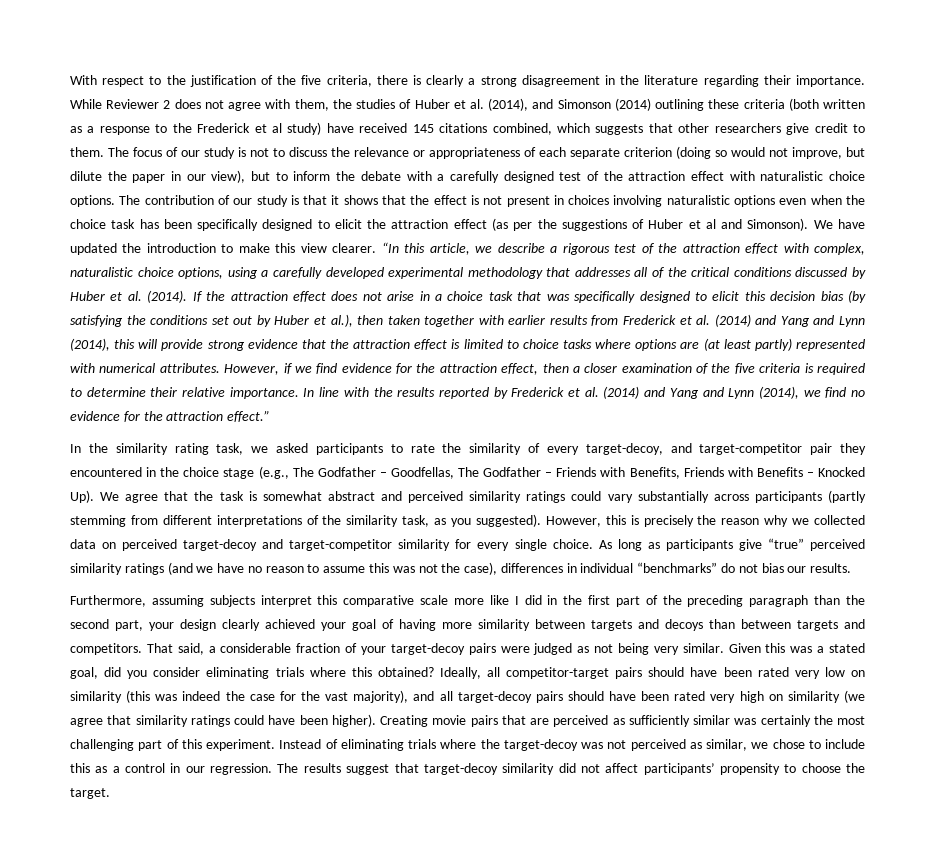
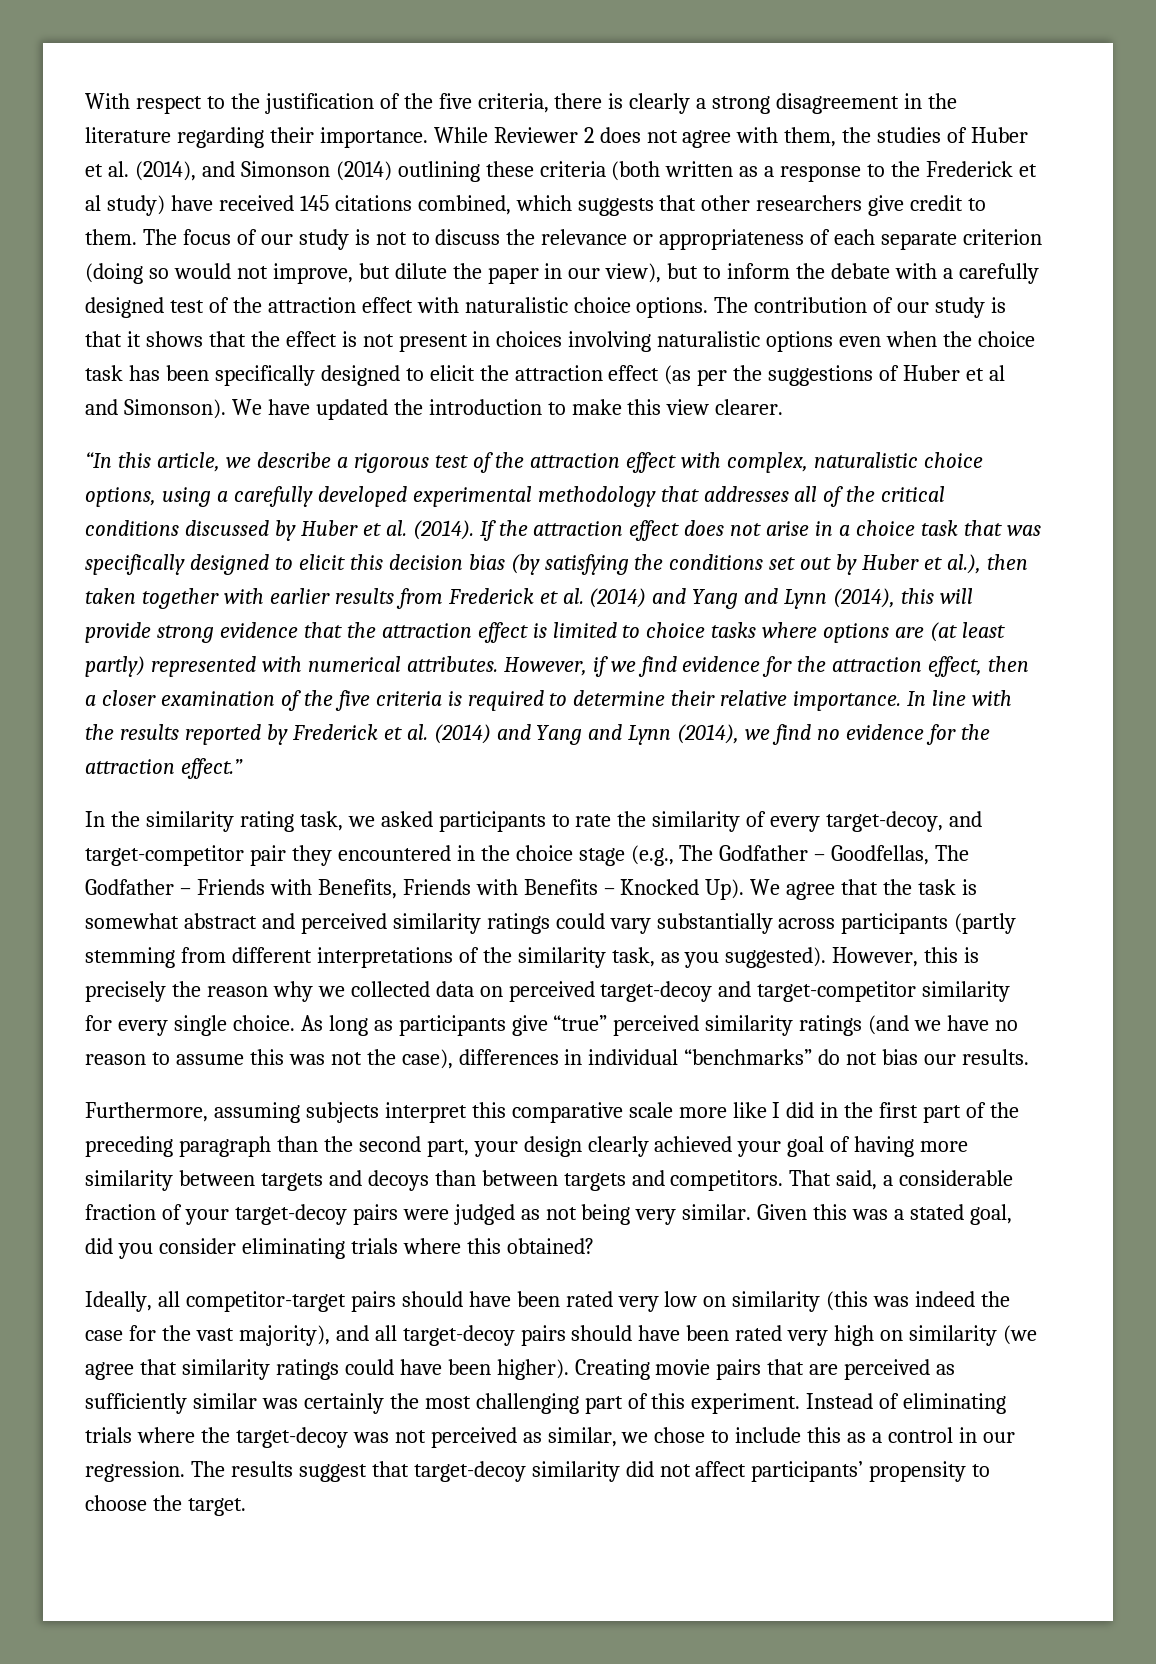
- We have updated the introduction to make this view clearer. “In this article, we describe a rigorous test of the attraction effect with complex, naturalistic choice options, using a carefully developed experimental methodology that addresses all of the critical conditions discussed by Huber et al. (2014).
+ We have updated the introduction to make this view clearer.
+ “In this article, we describe a rigorous test of the attraction effect with complex, naturalistic choice options, using a carefully developed experimental methodology that addresses all of the critical conditions discussed by Huber et al. (2014).
- Given this was a stated goal, did you consider eliminating trials where this obtained? Ideally, all competitor-target pairs should have been rated very low on similarity (this was indeed the case for the vast majority), and all target-decoy pairs should have been rated very high on similarity (we agree that similarity ratings could have been higher).
+ Given this was a stated goal, did you consider eliminating trials where this obtained?
+ Ideally, all competitor-target pairs should have been rated very low on similarity (this was indeed the case for the vast majority), and all target-decoy pairs should have been rated very high on similarity (we agree that similarity ratings could have been higher).

